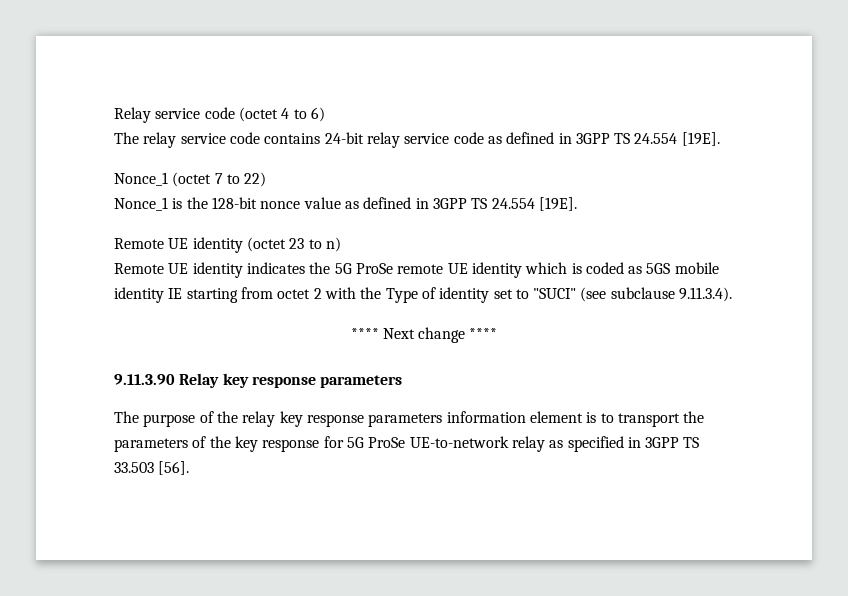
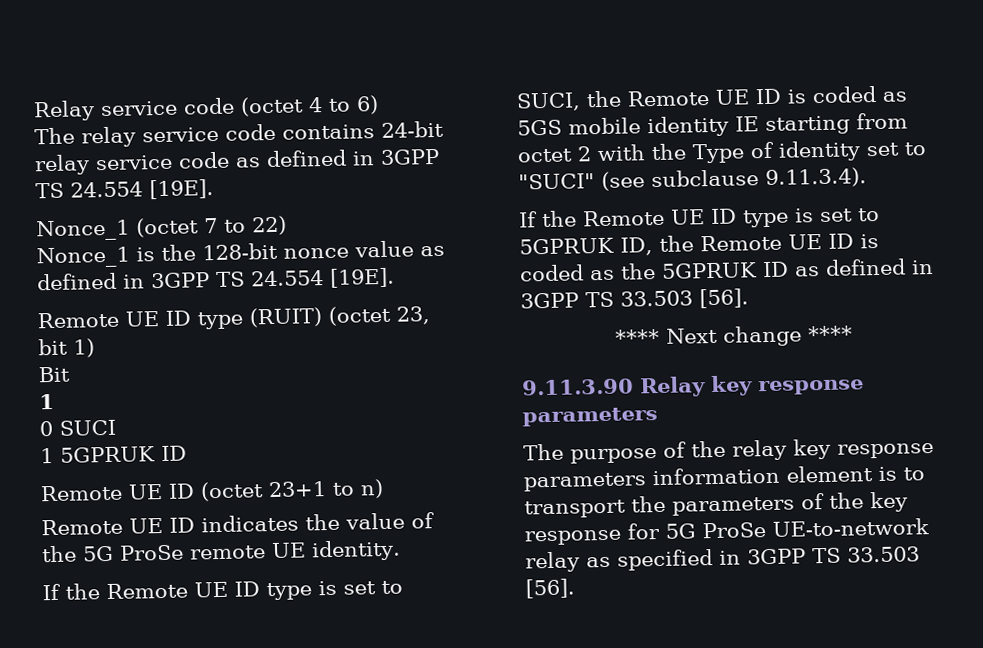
- Remote UE identity (octet 23 to n)
+ Remote UE ID type (RUIT) (octet 23, bit 1)
+ Bit
+ 1
+ 0 SUCI
+ 1 5GPRUK ID
+ Remote UE ID (octet 23+1 to n)
- Remote UE identity indicates the 5G ProSe remote UE identity which is coded as 5GS mobile identity IE starting from octet 2 with the Type of identity set to "SUCI" (see subclause 9.11.3.4).
+ Remote UE ID indicates the value of the 5G ProSe remote UE identity.
+ If the Remote UE ID type is set to SUCI, the Remote UE ID is coded as 5GS mobile identity IE starting from octet 2 with the Type of identity set to "SUCI" (see subclause 9.11.3.4).
+ If the Remote UE ID type is set to 5GPRUK ID, the Remote UE ID is coded as the 5GPRUK ID as defined in 3GPP TS 33.503 [56].

